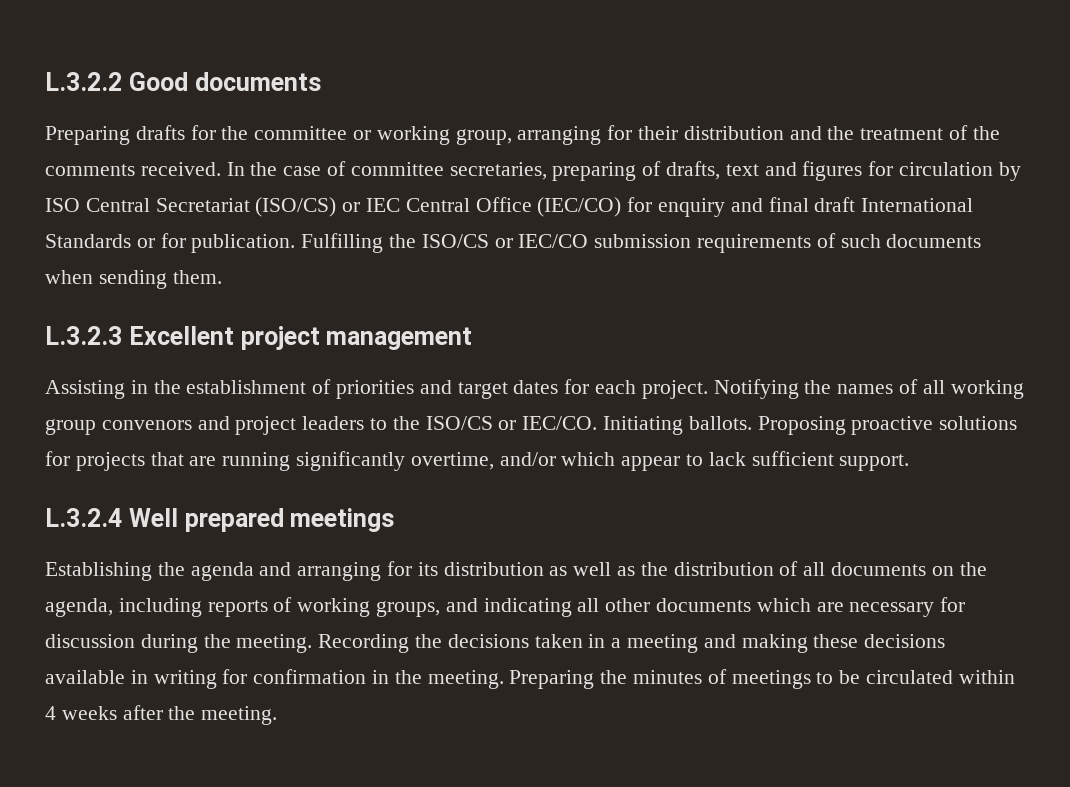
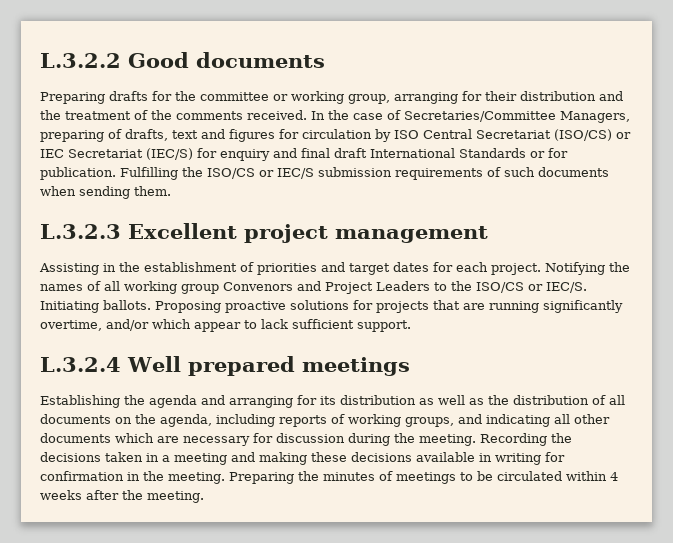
- In the case of committee secretaries, preparing of drafts, text and figures for circulation by ISO Central Secretariat (ISO/CS) or IEC Central Office (IEC/CO) for enquiry and final draft International Standards or for publication.
+ In the case of Secretaries/Committee Managers, preparing of drafts, text and figures for circulation by ISO Central Secretariat (ISO/CS) or IEC Secretariat (IEC/S) for enquiry and final draft International Standards or for publication.
- Fulfilling the ISO/CS or IEC/CO submission requirements of such documents when sending them.
+ Fulfilling the ISO/CS or IEC/S submission requirements of such documents when sending them.
- Notifying the names of all working group convenors and project leaders to the ISO/CS or IEC/CO.
+ Notifying the names of all working group Convenors and Project Leaders to the ISO/CS or IEC/S.

